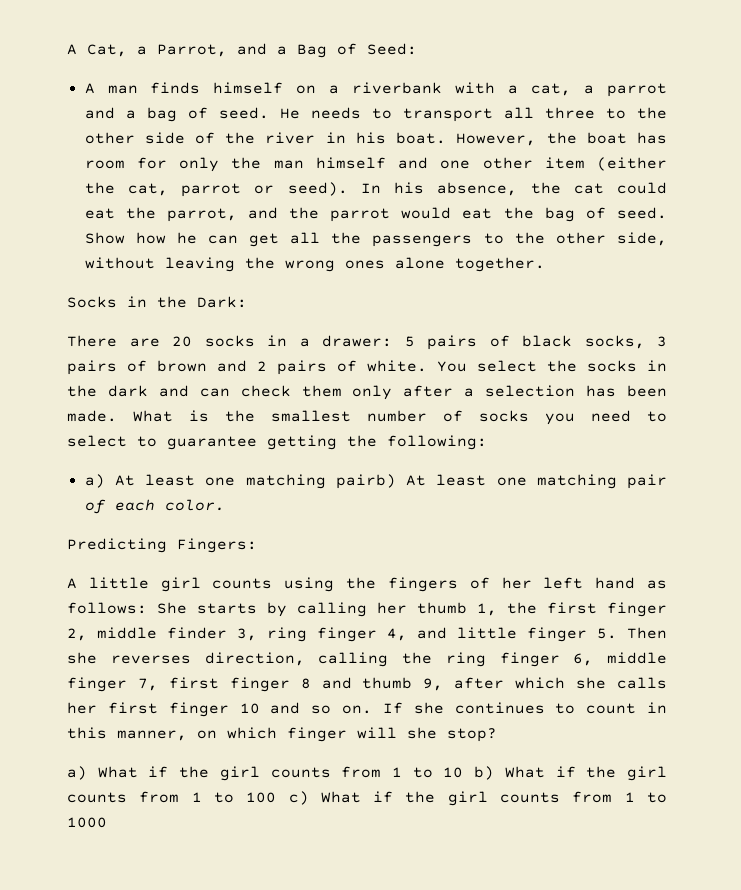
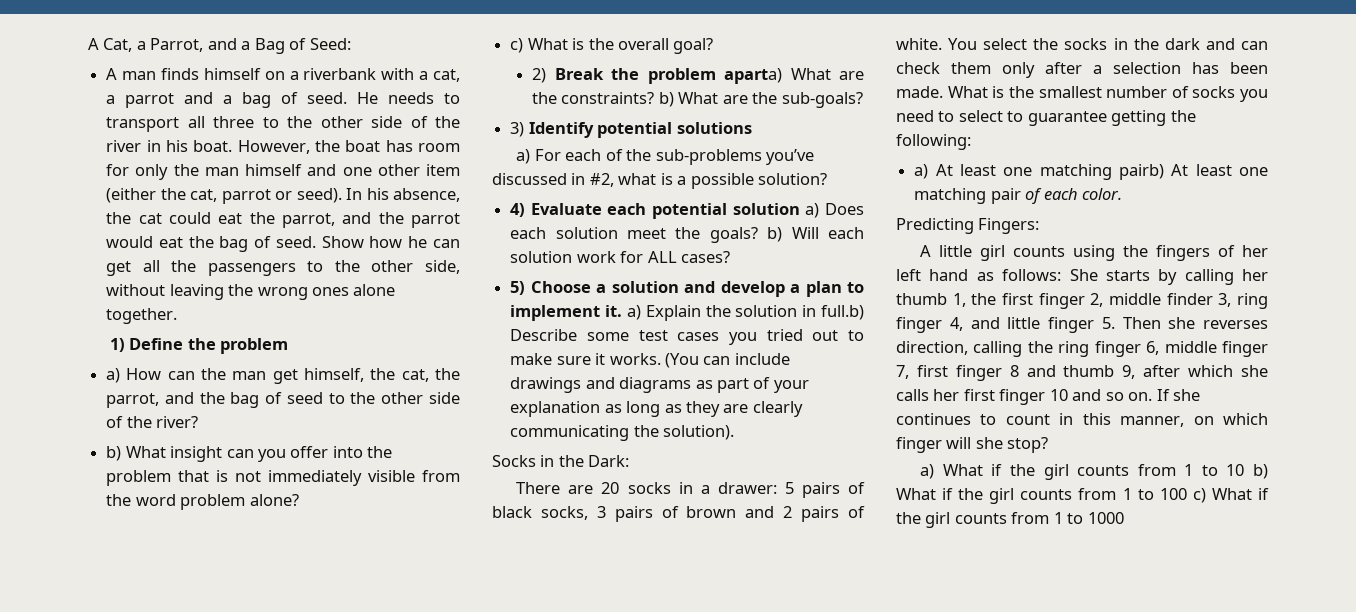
+ 1) Define the problem
+ a) How can the man get himself, the cat, the parrot, and the bag of seed to the other side of the river?
+ b) What insight can you offer into the problem that is not immediately visible from the word problem alone?
+ c) What is the overall goal?
+ 2) Break the problem aparta) What are the constraints? b) What are the sub-goals?
+ 3) Identify potential solutions
+ a) For each of the sub-problems you’ve discussed in #2, what is a possible solution?
+ 4) Evaluate each potential solution a) Does each solution meet the goals? b) Will each solution work for ALL cases?
+ 5) Choose a solution and develop a plan to implement it. a) Explain the solution in full.b) Describe some test cases you tried out to make sure it works. (You can include drawings and diagrams as part of your explanation as long as they are clearly communicating the solution).

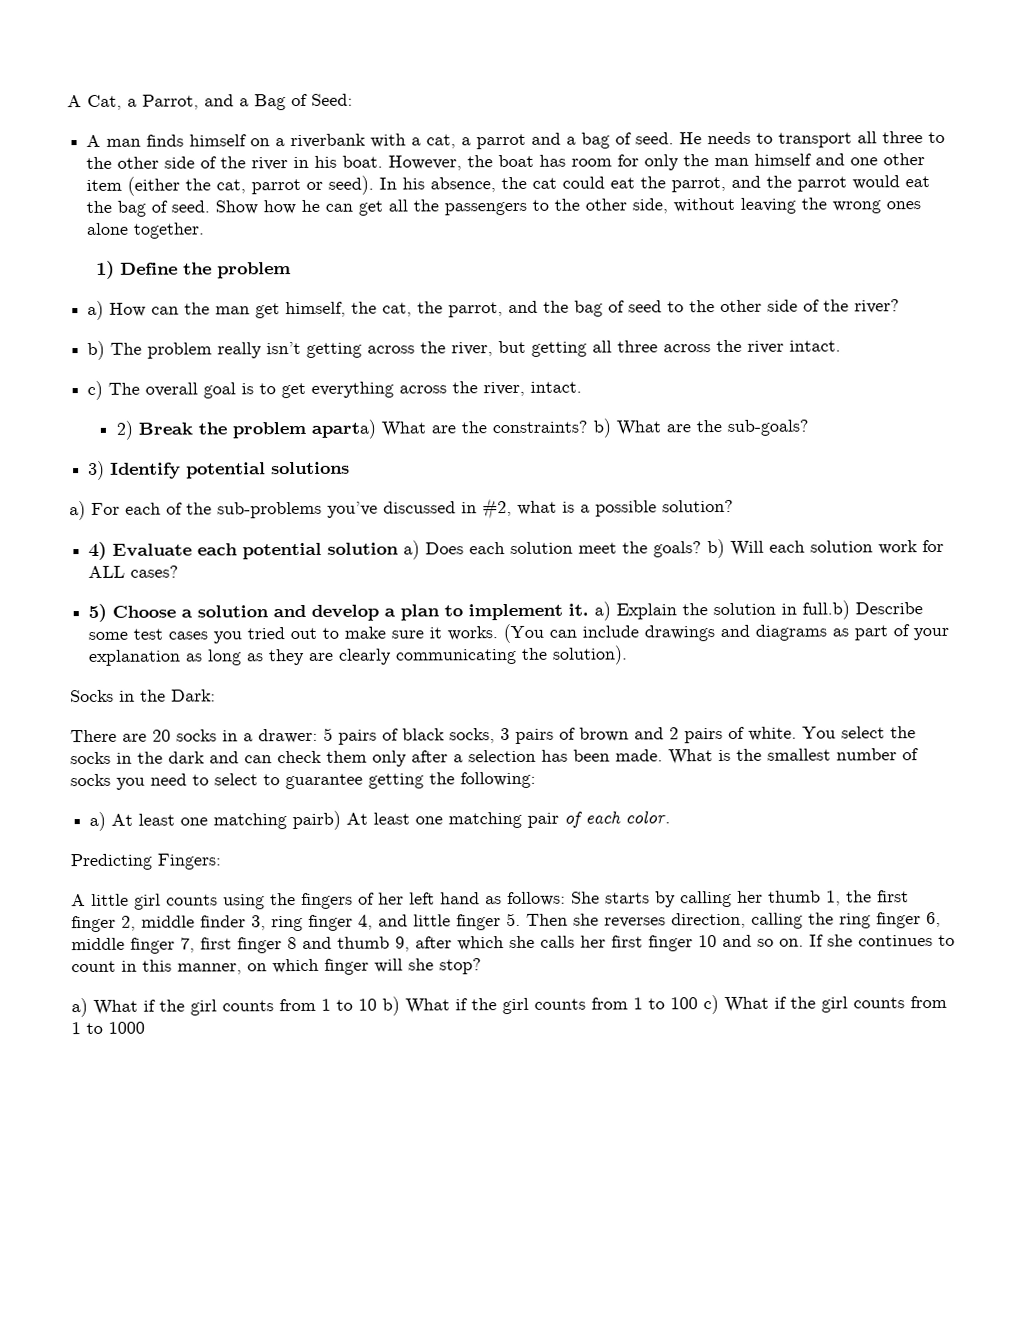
- b) What insight can you offer into the problem that is not immediately visible from the word problem alone?
- c) What is the overall goal?
+ b) The problem really isn’t getting across the river, but getting all three across the river intact.
+ c) The overall goal is to get everything across the river, intact.

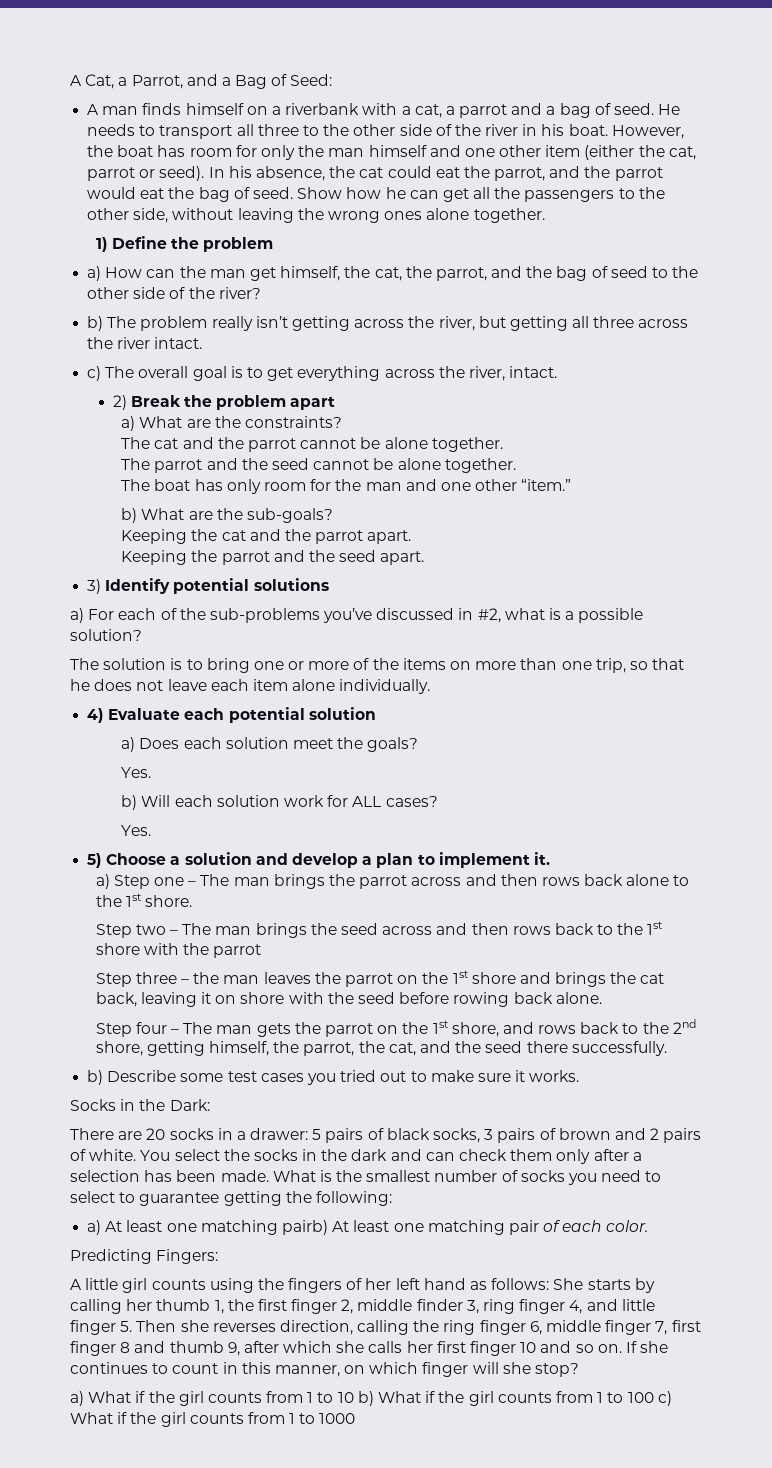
- 2) Break the problem aparta) What are the constraints? b) What are the sub-goals?
+ 2) Break the problem apart
+ a) What are the constraints?
+ The cat and the parrot cannot be alone together.
+ The parrot and the seed cannot be alone together.
+ The boat has only room for the man and one other “item.”
+ b) What are the sub-goals?
+ Keeping the cat and the parrot apart.
+ Keeping the parrot and the seed apart.
+ The solution is to bring one or more of the items on more than one trip, so that he does not leave each item alone individually.
- 4) Evaluate each potential solution a) Does each solution meet the goals? b) Will each solution work for ALL cases?
+ 4) Evaluate each potential solution
+ a) Does each solution meet the goals?
+ Yes.
+ b) Will each solution work for ALL cases?
+ Yes.
- 5) Choose a solution and develop a plan to implement it. a) Explain the solution in full.b) Describe some test cases you tried out to make sure it works. (You can include drawings and diagrams as part of your explanation as long as they are clearly communicating the solution).
+ 5) Choose a solution and develop a plan to implement it.
+ a) Step one – The man brings the parrot across and then rows back alone to the 1st shore.
+ Step two – The man brings the seed across and then rows back to the 1st shore with the parrot
+ Step three – the man leaves the parrot on the 1st shore and brings the cat back, leaving it on shore with the seed before rowing back alone.
+ Step four – The man gets the parrot on the 1st shore, and rows back to the 2nd shore, getting himself, the parrot, the cat, and the seed there successfully.
+ b) Describe some test cases you tried out to make sure it works.

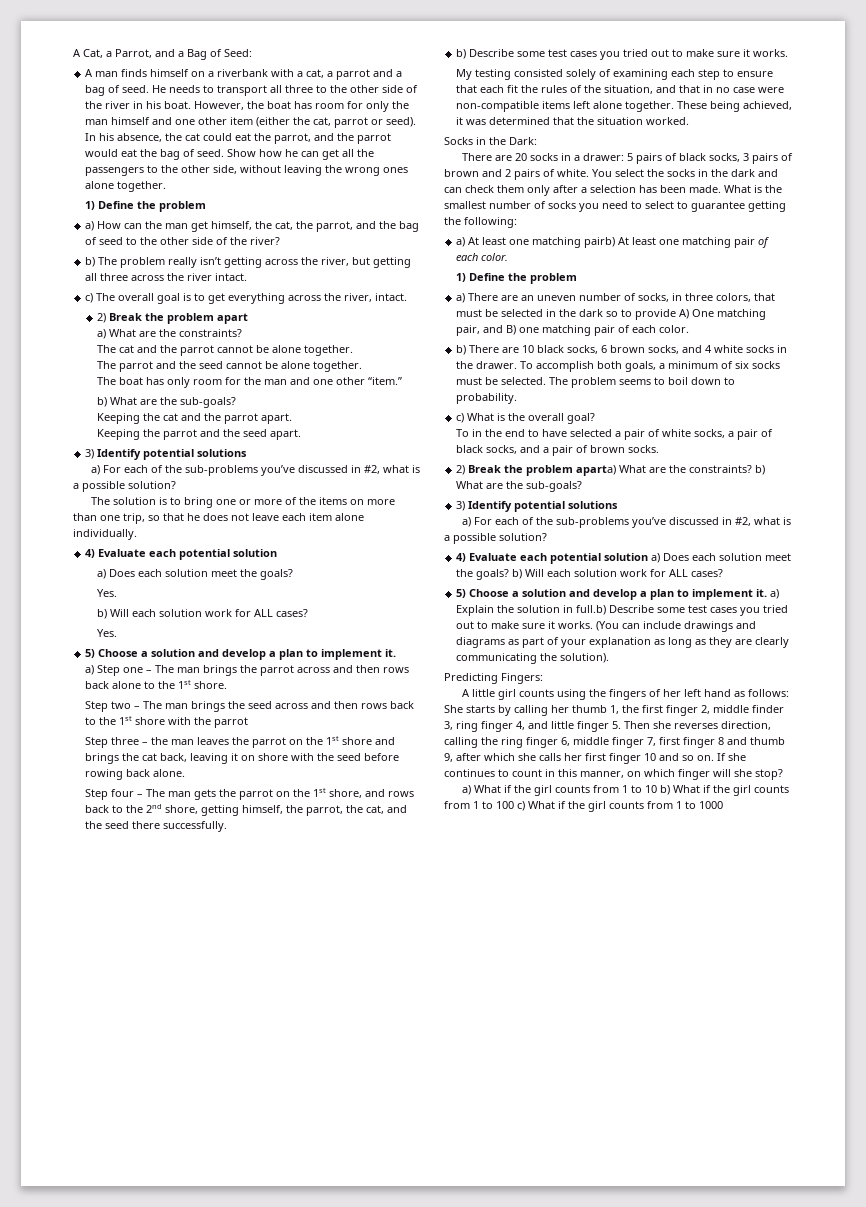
+ My testing consisted solely of examining each step to ensure that each fit the rules of the situation, and that in no case were non-compatible items left alone together. These being achieved, it was determined that the situation worked.
  a) At least one matching pairb) At least one matching pair of each color.
+ 1) Define the problem
+ a) There are an uneven number of socks, in three colors, that must be selected in the dark so to provide A) One matching pair, and B) one matching pair of each color.
+ b) There are 10 black socks, 6 brown socks, and 4 white socks in the drawer. To accomplish both goals, a minimum of six socks must be selected. The problem seems to boil down to probability.
+ c) What is the overall goal?
+ To in the end to have selected a pair of white socks, a pair of black socks, and a pair of brown socks.
+ 2) Break the problem aparta) What are the constraints? b) What are the sub-goals?
+ 3) Identify potential solutions
+ a) For each of the sub-problems you’ve discussed in #2, what is a possible solution?
+ 4) Evaluate each potential solution a) Does each solution meet the goals? b) Will each solution work for ALL cases?
+ 5) Choose a solution and develop a plan to implement it. a) Explain the solution in full.b) Describe some test cases you tried out to make sure it works. (You can include drawings and diagrams as part of your explanation as long as they are clearly communicating the solution).

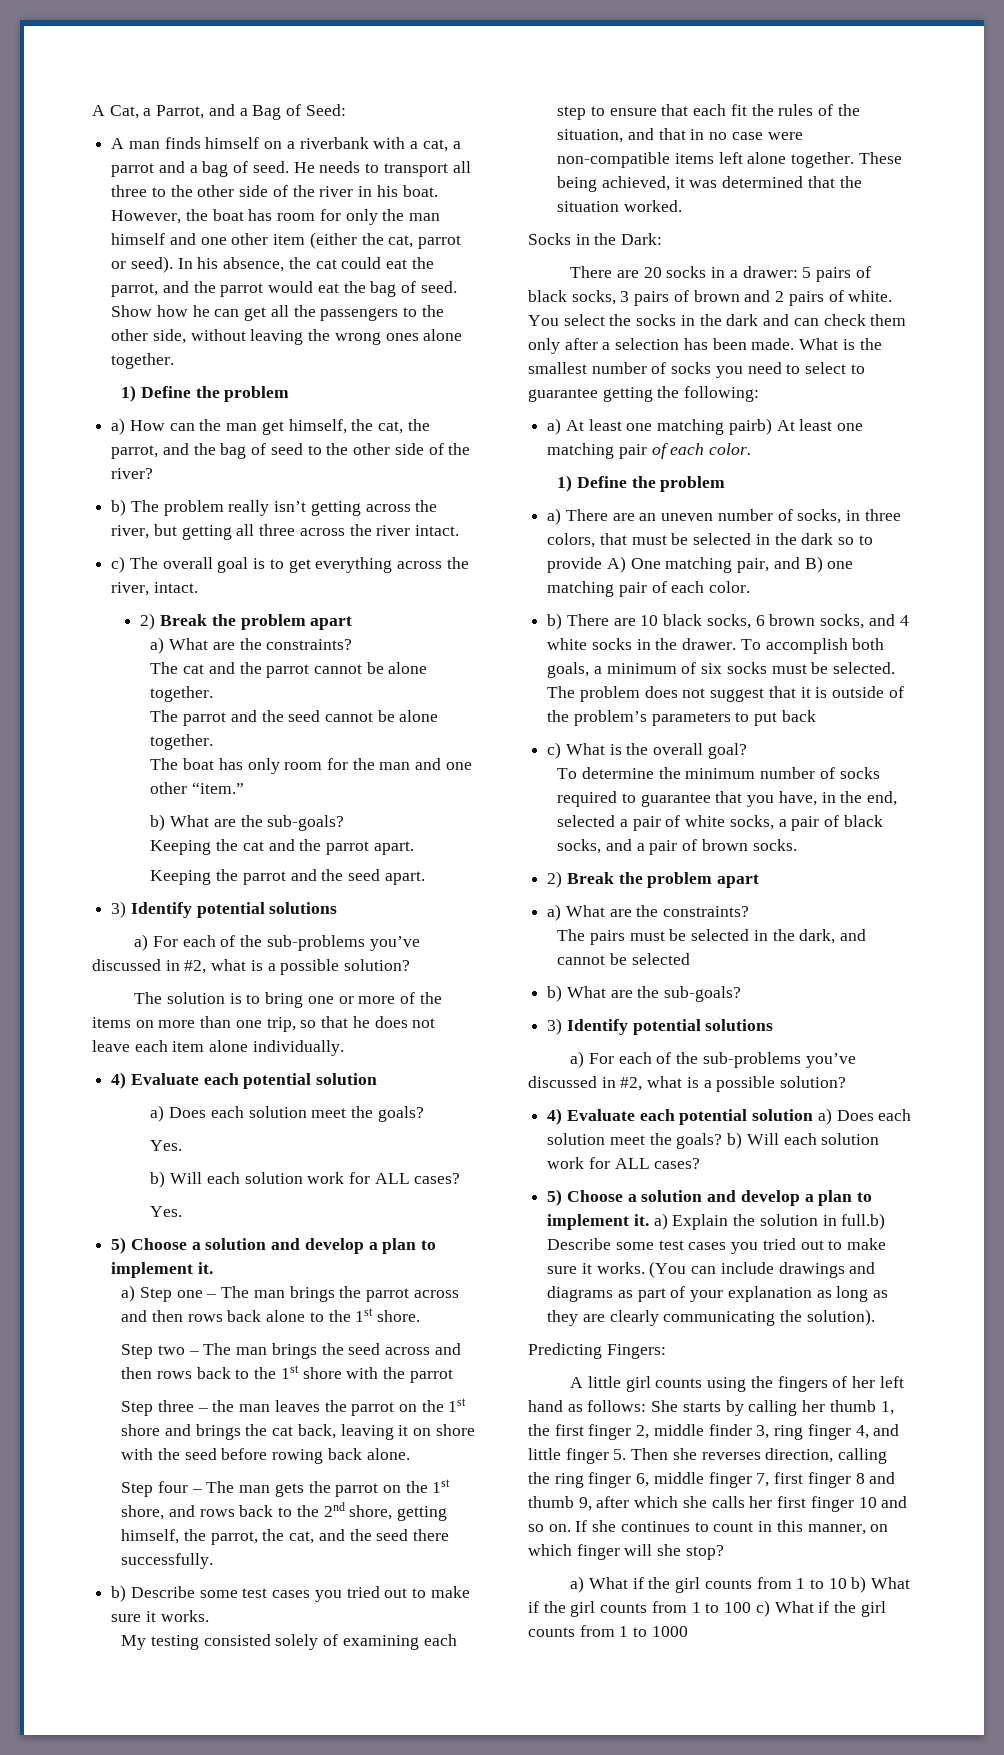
- The problem seems to boil down to probability.
+ The problem does not suggest that it is outside of the problem’s parameters to put back
- To in the end to have selected a pair of white socks, a pair of black socks, and a pair of brown socks.
- 2) Break the problem aparta) What are the constraints? b) What are the sub-goals?
+ To determine the minimum number of socks required to guarantee that you have, in the end, selected a pair of white socks, a pair of black socks, and a pair of brown socks.
+ 2) Break the problem apart
+ a) What are the constraints?
+ The pairs must be selected in the dark, and cannot be selected
+ b) What are the sub-goals?

